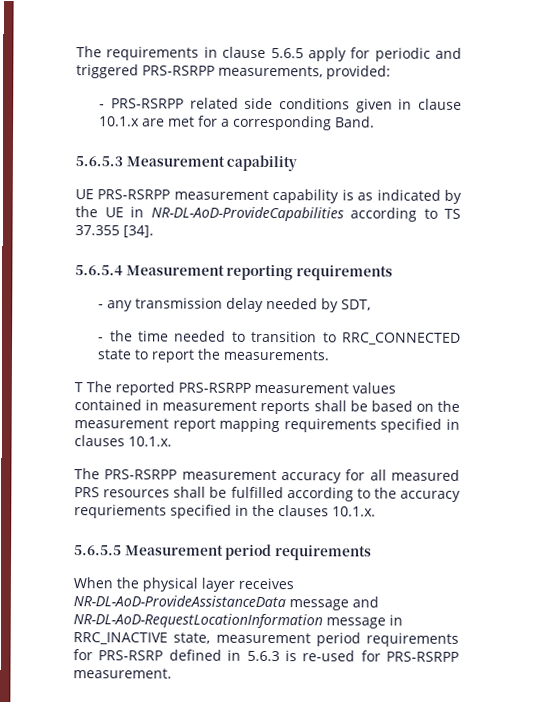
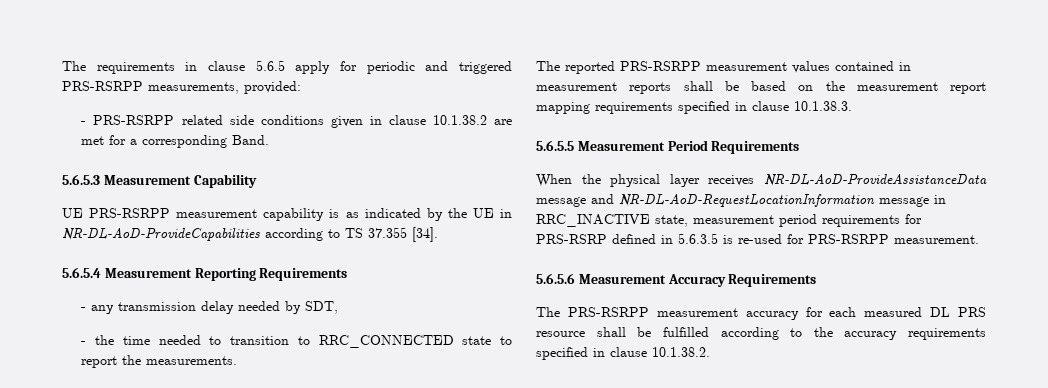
- - PRS-RSRPP related side conditions given in clause 10.1.x are met for a corresponding Band.
+ - PRS-RSRPP related side conditions given in clause 10.1.38.2 are met for a corresponding Band.
- 5.6.5.3 Measurement capability
+ 5.6.5.3 Measurement Capability
- 5.6.5.4 Measurement reporting requirements
+ 5.6.5.4 Measurement Reporting Requirements
- T The reported PRS-RSRPP measurement values contained in measurement reports shall be based on the measurement report mapping requirements specified in clauses 10.1.x.
- The PRS-RSRPP measurement accuracy for all measured PRS resources shall be fulfilled according to the accuracy requriements specified in the clauses 10.1.x.
+ The reported PRS-RSRPP measurement values contained in measurement reports shall be based on the measurement report mapping requirements specified in clause 10.1.38.3.
- 5.6.5.5 Measurement period requirements
+ 5.6.5.5 Measurement Period Requirements
- When the physical layer receives NR-DL-AoD-ProvideAssistanceData message and NR-DL-AoD-RequestLocationInformation message in RRC_INACTIVE state, measurement period requirements for PRS-RSRP defined in 5.6.3 is re-used for PRS-RSRPP measurement.
+ When the physical layer receives NR-DL-AoD-ProvideAssistanceData message and NR-DL-AoD-RequestLocationInformation message in RRC_INACTIVE state, measurement period requirements for PRS-RSRP defined in 5.6.3.5 is re-used for PRS-RSRPP measurement.
+ 5.6.5.6 Measurement Accuracy Requirements
+ The PRS-RSRPP measurement accuracy for each measured DL PRS resource shall be fulfilled according to the accuracy requirements specified in clause 10.1.38.2.

